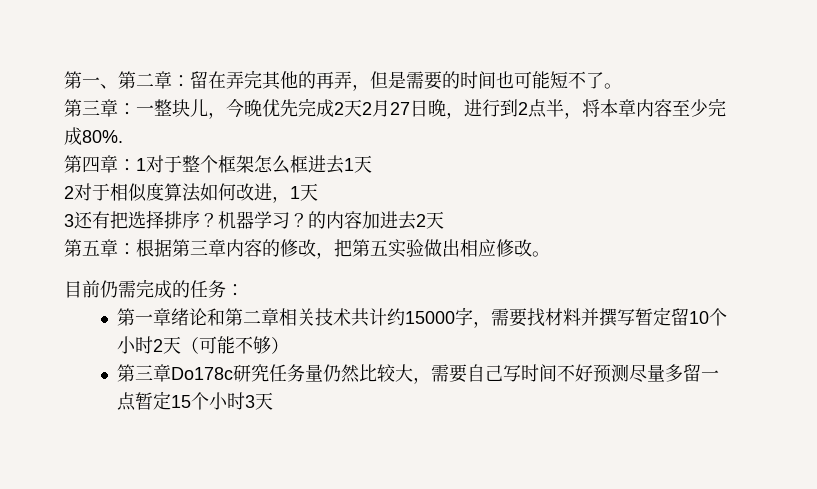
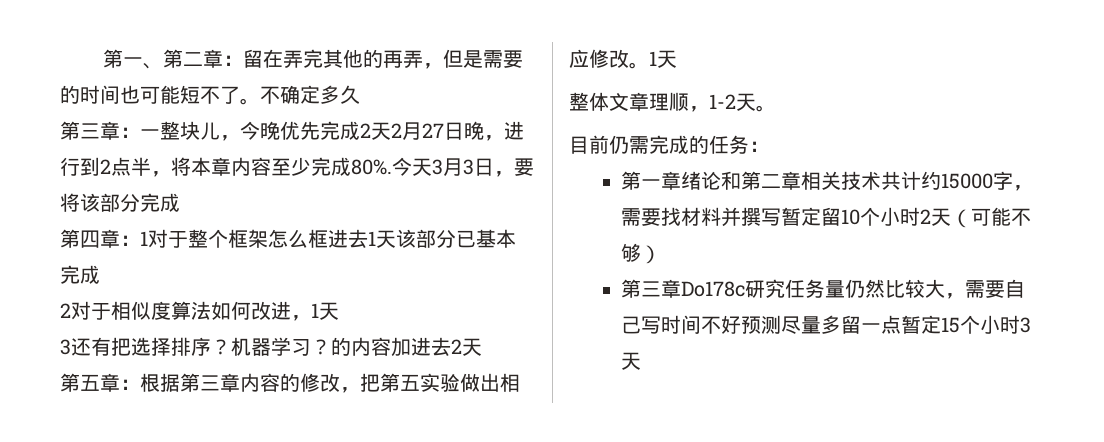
+ 不确定多久
+ 今天3月3日，要将该部分完成
- 第四章：1对于整个框架怎么框进去1天
+ 第四章：1对于整个框架怎么框进去1天该部分已基本完成
- 第五章：根据第三章内容的修改，把第五实验做出相应修改。
+ 第五章：根据第三章内容的修改，把第五实验做出相应修改。1天
+ 整体文章理顺，1-2天。

